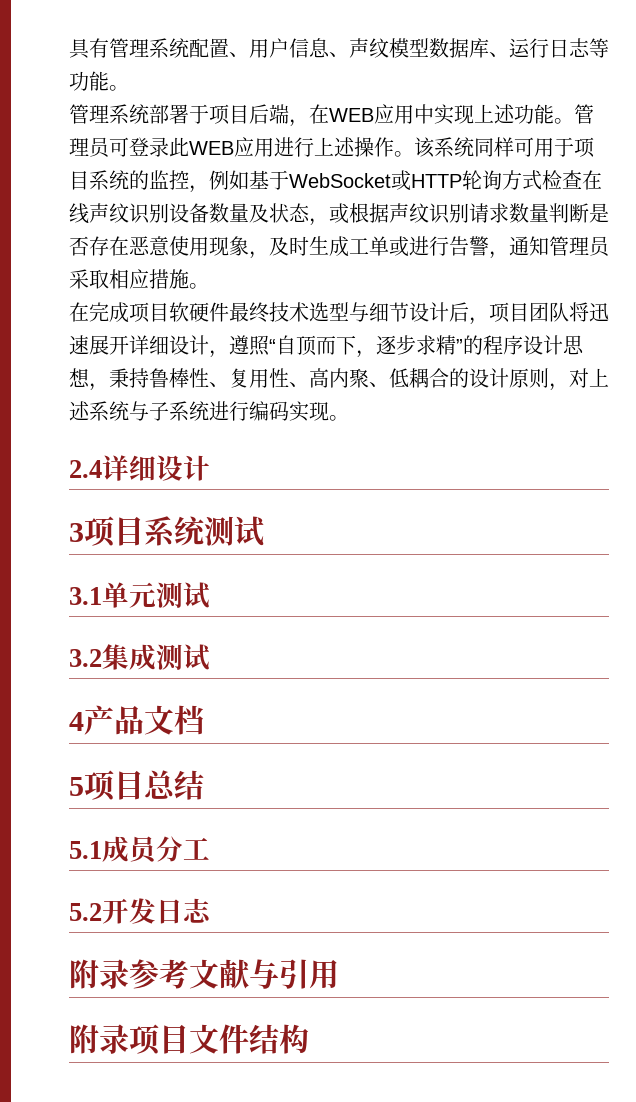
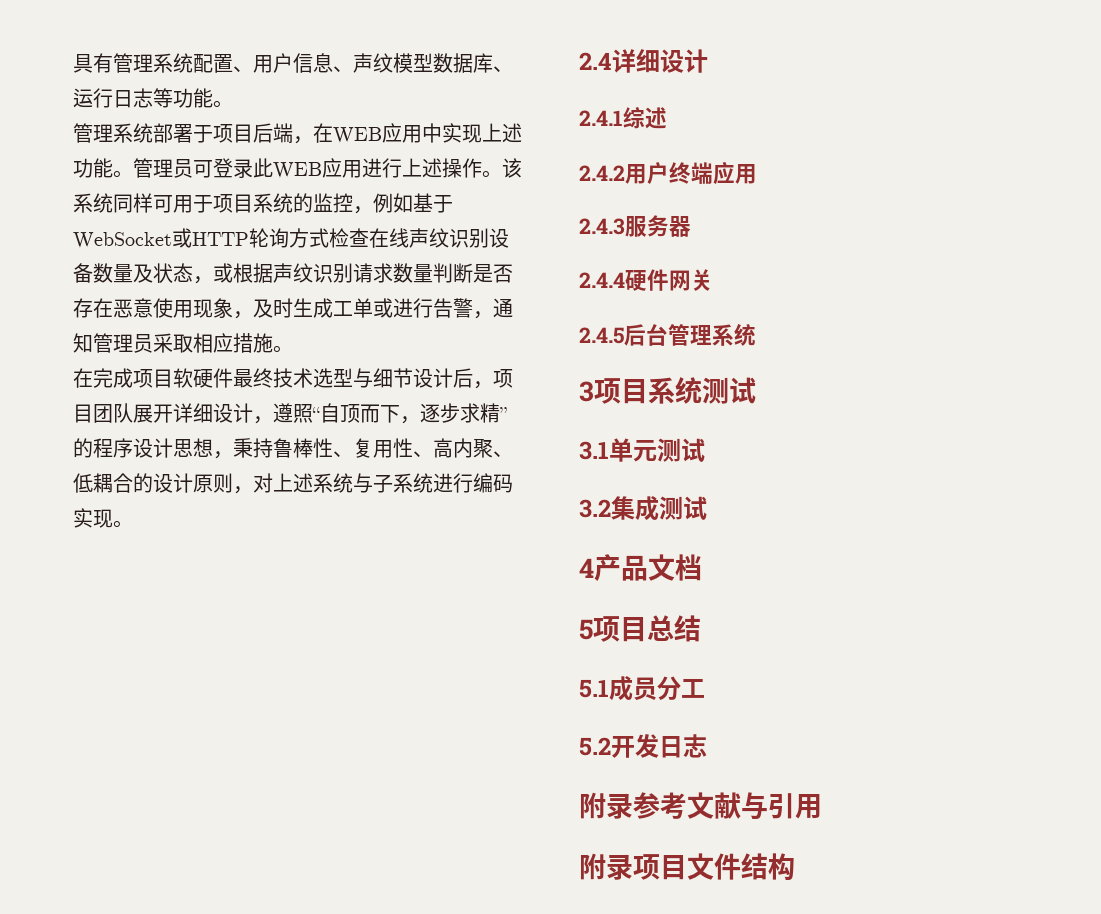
- 在完成项目软硬件最终技术选型与细节设计后，项目团队将迅速展开详细设计，遵照“自顶而下，逐步求精”的程序设计思想，秉持鲁棒性、复用性、高内聚、低耦合的设计原则，对上述系统与子系统进行编码实现。
+ 在完成项目软硬件最终技术选型与细节设计后，项目团队展开详细设计，遵照“自顶而下，逐步求精”的程序设计思想，秉持鲁棒性、复用性、高内聚、低耦合的设计原则，对上述系统与子系统进行编码实现。
+ 2.4.1综述
+ 2.4.2用户终端应用
+ 2.4.3服务器
+ 2.4.4硬件网关
+ 2.4.5后台管理系统

